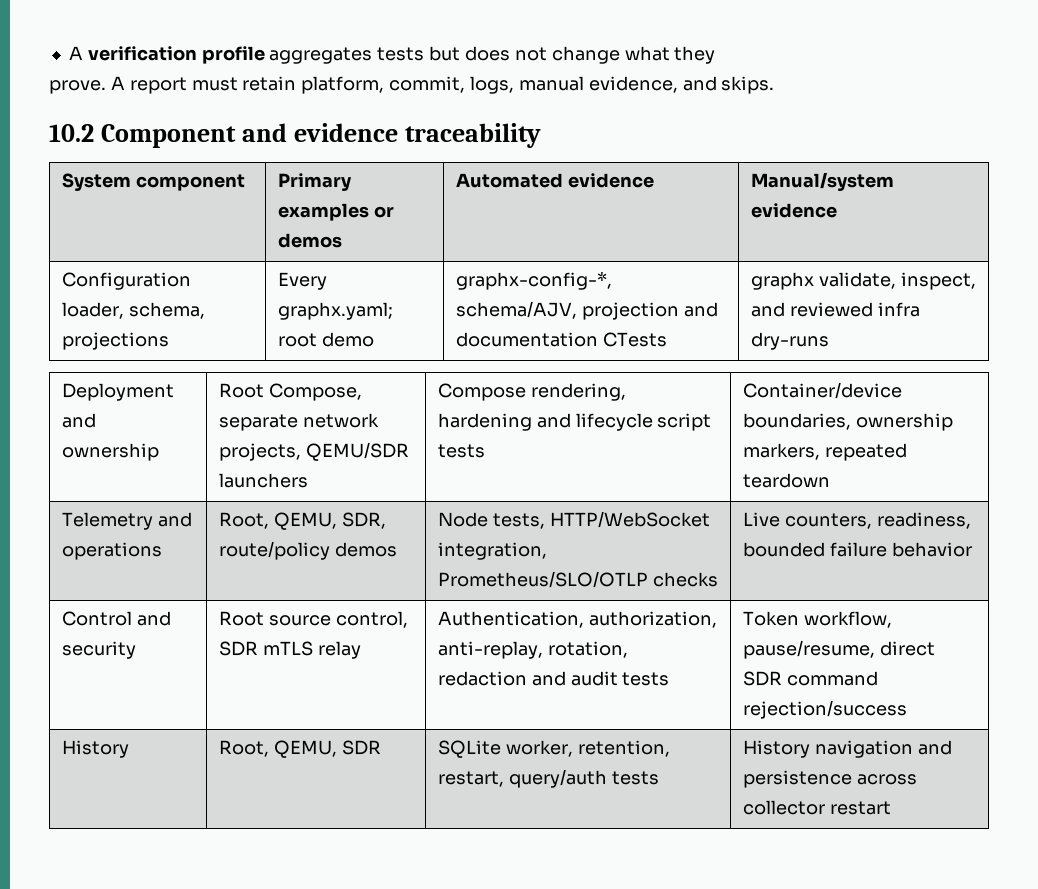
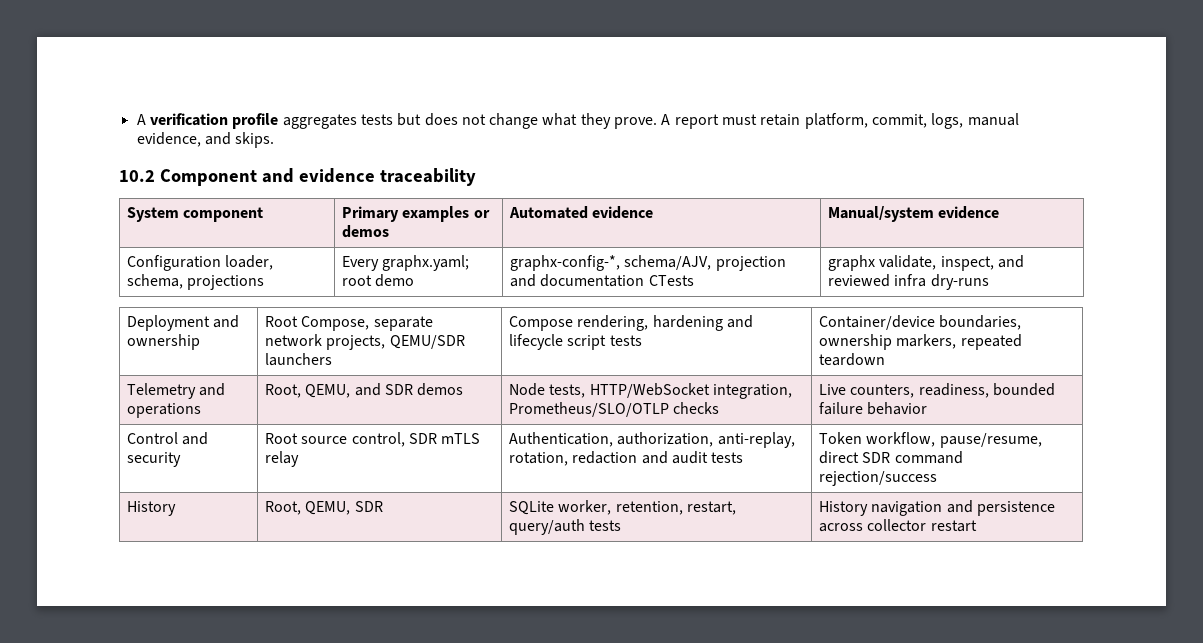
- A verification profile aggregates tests but does not change what they
- prove.
+ A verification profile aggregates tests but does not change what they prove.
- Telemetry and operations | Root, QEMU, SDR, route/policy demos | Node tests, HTTP/WebSocket integration, Prometheus/SLO/OTLP checks | Live counters, readiness, bounded failure behavior
+ Telemetry and operations | Root, QEMU, and SDR demos | Node tests, HTTP/WebSocket integration, Prometheus/SLO/OTLP checks | Live counters, readiness, bounded failure behavior

